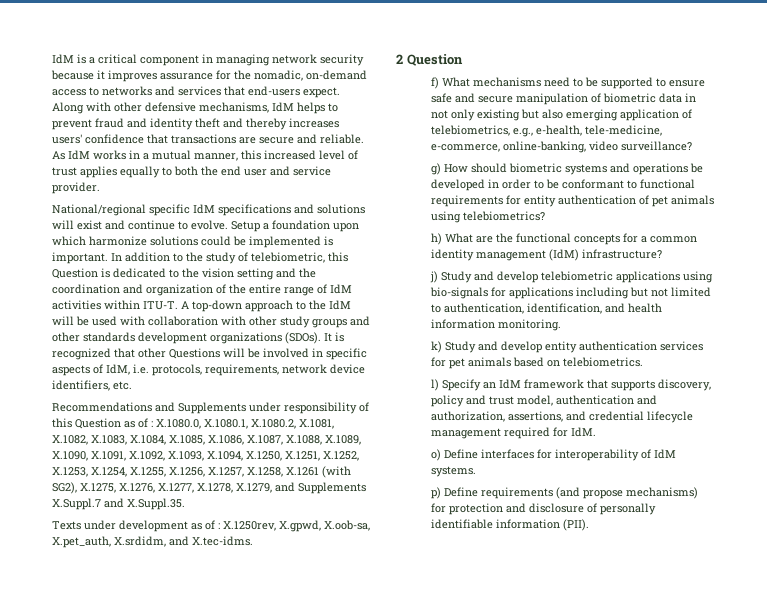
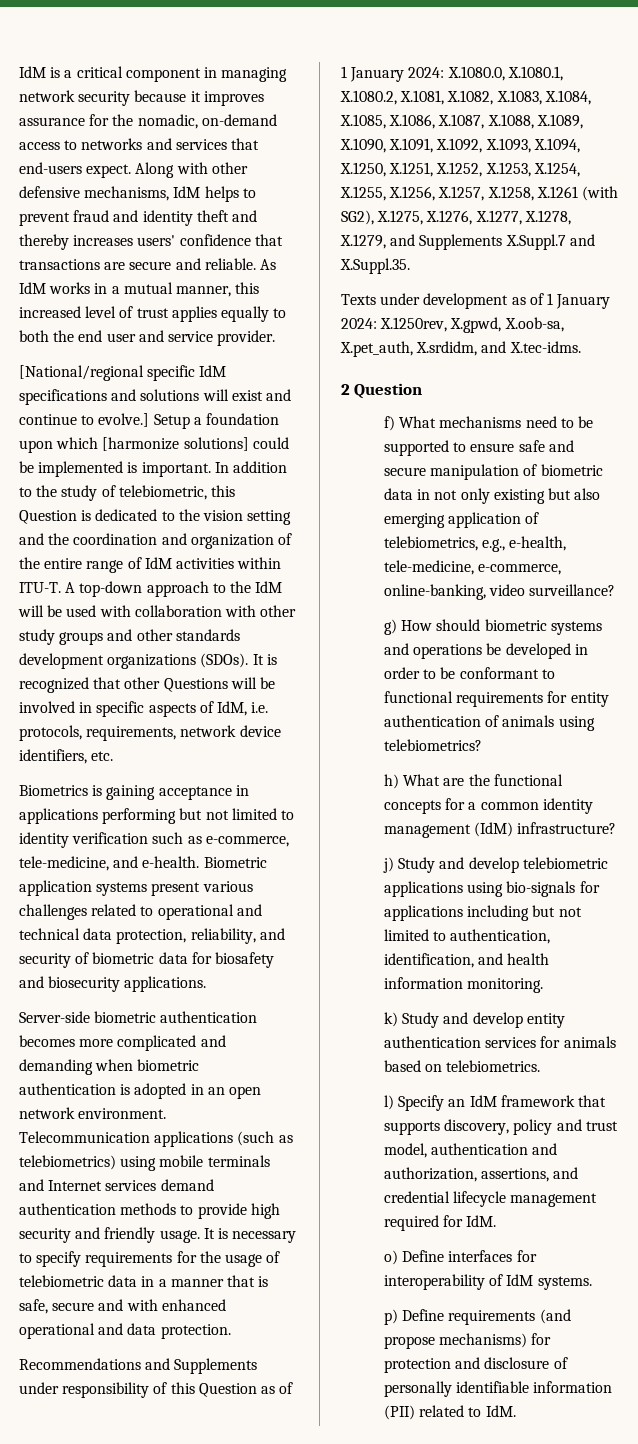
- National/regional specific IdM specifications and solutions will exist and continue to evolve.
+ [National/regional specific IdM specifications and solutions will exist and continue to evolve.]
- Setup a foundation upon which harmonize solutions could be implemented is important.
+ Setup a foundation upon which [harmonize solutions] could be implemented is important.
+ Biometrics is gaining acceptance in applications performing but not limited to identity verification such as e-commerce, tele-medicine, and e-health. Biometric application systems present various challenges related to operational and technical data protection, reliability, and security of biometric data for biosafety and biosecurity applications.
+ Server-side biometric authentication becomes more complicated and demanding when biometric authentication is adopted in an open network environment. Telecommunication applications (such as telebiometrics) using mobile terminals and Internet services demand authentication methods to provide high security and friendly usage. It is necessary to specify requirements for the usage of telebiometric data in a manner that is safe, secure and with enhanced operational and data protection.
- Recommendations and Supplements under responsibility of this Question as of : X.1080.0, X.1080.1, X.1080.2, X.1081, X.1082, X.1083, X.1084, X.1085, X.1086, X.1087, X.1088, X.1089, X.1090, X.1091, X.1092, X.1093, X.1094, X.1250, X.1251, X.1252, X.1253, X.1254, X.1255, X.1256, X.1257, X.1258, X.1261 (with SG2), X.1275, X.1276, X.1277, X.1278, X.1279, and Supplements X.Suppl.7 and X.Suppl.35.
+ Recommendations and Supplements under responsibility of this Question as of 1 January 2024: X.1080.0, X.1080.1, X.1080.2, X.1081, X.1082, X.1083, X.1084, X.1085, X.1086, X.1087, X.1088, X.1089, X.1090, X.1091, X.1092, X.1093, X.1094, X.1250, X.1251, X.1252, X.1253, X.1254, X.1255, X.1256, X.1257, X.1258, X.1261 (with SG2), X.1275, X.1276, X.1277, X.1278, X.1279, and Supplements X.Suppl.7 and X.Suppl.35.
- Texts under development as of : X.1250rev, X.gpwd, X.oob-sa, X.pet_auth, X.srdidm, and X.tec-idms.
+ Texts under development as of 1 January 2024: X.1250rev, X.gpwd, X.oob-sa, X.pet_auth, X.srdidm, and X.tec-idms.
- g) How should biometric systems and operations be developed in order to be conformant to functional requirements for entity authentication of pet animals using telebiometrics?
+ g) How should biometric systems and operations be developed in order to be conformant to functional requirements for entity authentication of animals using telebiometrics?
- k) Study and develop entity authentication services for pet animals based on telebiometrics.
+ k) Study and develop entity authentication services for animals based on telebiometrics.
- p) Define requirements (and propose mechanisms) for protection and disclosure of personally identifiable information (PII).
+ p) Define requirements (and propose mechanisms) for protection and disclosure of personally identifiable information (PII) related to IdM.

